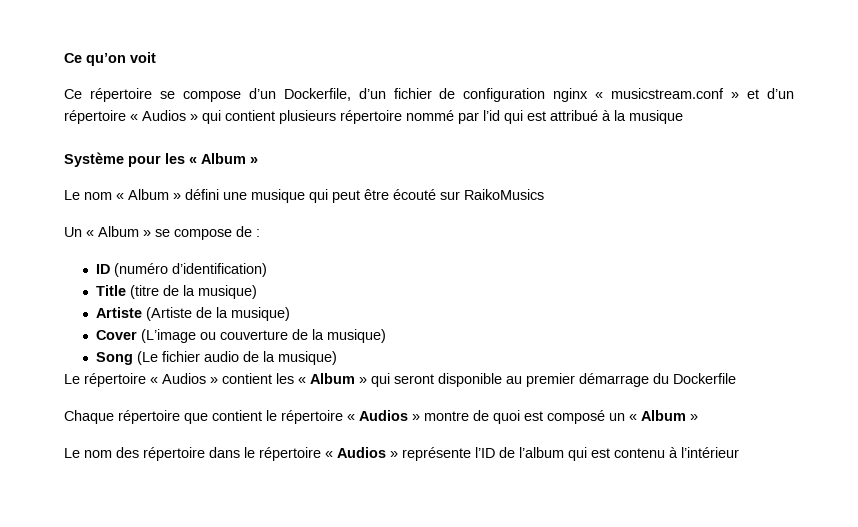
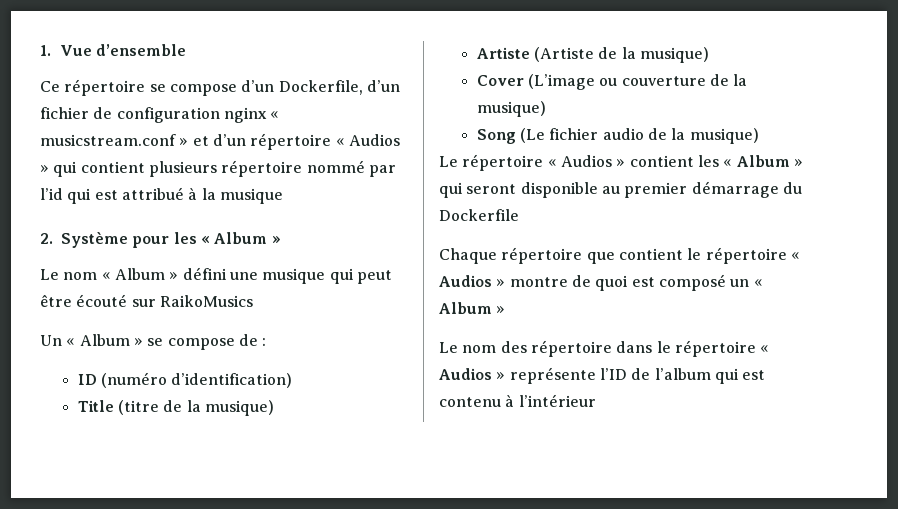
- Ce qu’on voit
+ 1. Vue d’ensemble
- Système pour les « Album »
+ 2. Système pour les « Album »

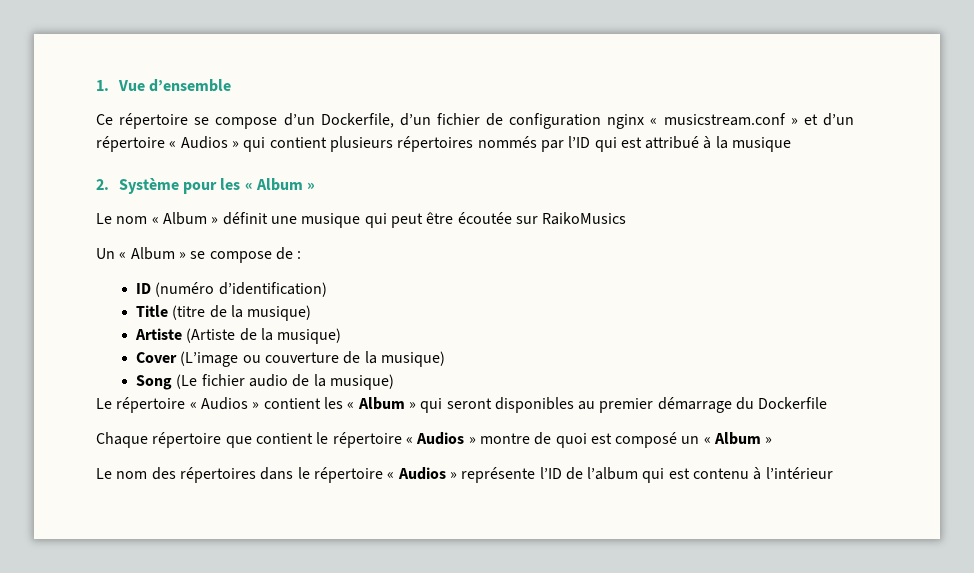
- Ce répertoire se compose d’un Dockerfile, d’un fichier de configuration nginx « musicstream.conf » et d’un répertoire « Audios » qui contient plusieurs répertoire nommé par l’id qui est attribué à la musique
+ Ce répertoire se compose d’un Dockerfile, d’un fichier de configuration nginx « musicstream.conf » et d’un répertoire « Audios » qui contient plusieurs répertoires nommés par l’ID qui est attribué à la musique
- Le nom « Album » défini une musique qui peut être écouté sur RaikoMusics
+ Le nom « Album » définit une musique qui peut être écoutée sur RaikoMusics
- Le répertoire « Audios » contient les « Album » qui seront disponible au premier démarrage du Dockerfile
+ Le répertoire « Audios » contient les « Album » qui seront disponibles au premier démarrage du Dockerfile
- Le nom des répertoire dans le répertoire « Audios » représente l’ID de l’album qui est contenu à l’intérieur
+ Le nom des répertoires dans le répertoire « Audios » représente l’ID de l’album qui est contenu à l’intérieur

